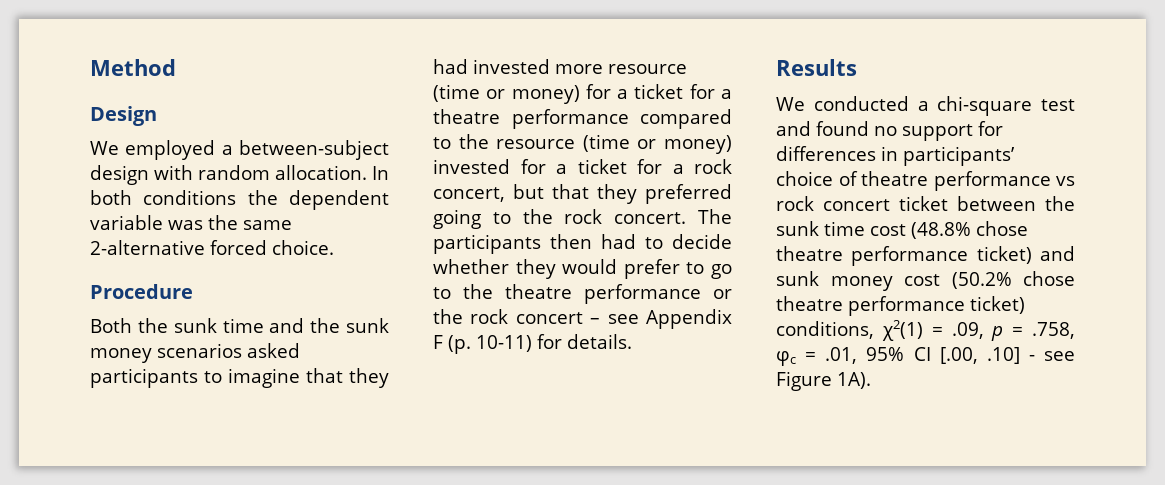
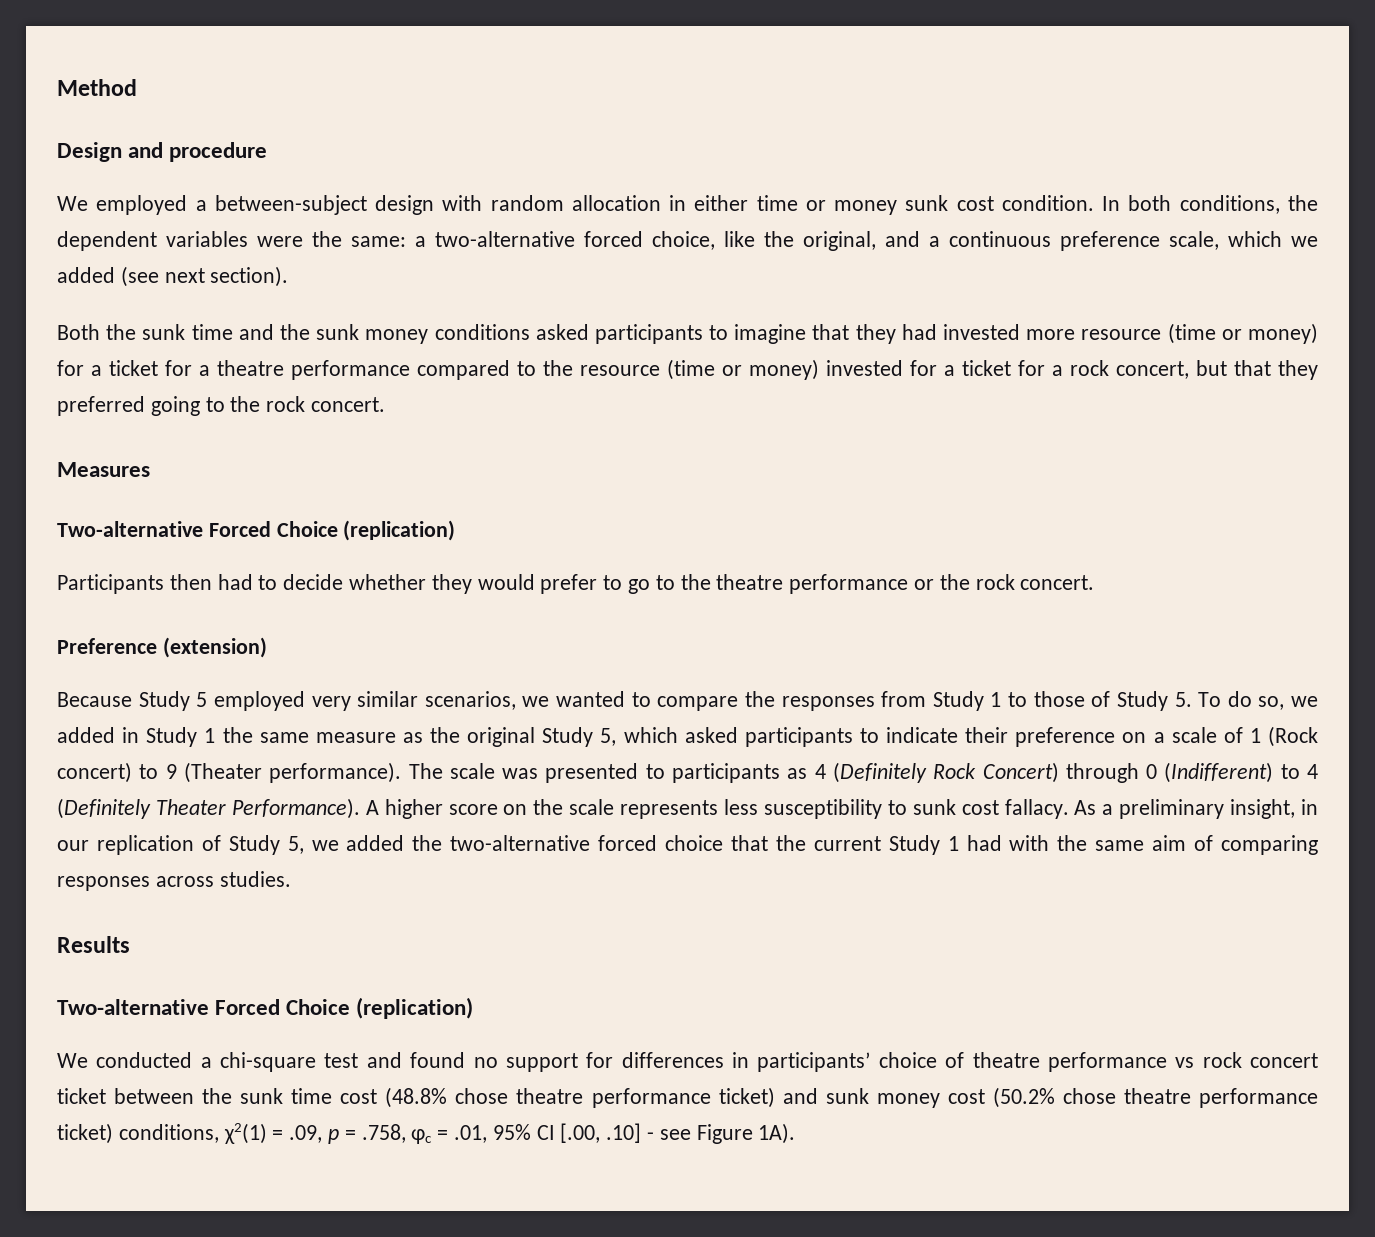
- Design
+ Design and procedure
- We employed a between-subject design with random allocation.
+ We employed a between-subject design with random allocation in either time or money sunk cost condition.
- In both conditions the dependent variable was the same 2-alternative forced choice.
- Procedure
+ In both conditions, the dependent variables were the same: a two-alternative forced choice, like the original, and a continuous preference scale, which we added (see next section).
- Both the sunk time and the sunk money scenarios asked participants to imagine that they had invested more resource (time or money) for a ticket for a theatre performance compared to the resource (time or money) invested for a ticket for a rock concert, but that they preferred going to the rock concert. The participants then had to decide whether they would prefer to go to the theatre performance or the rock concert – see Appendix F (p. 10-11) for details.
+ Both the sunk time and the sunk money conditions asked participants to imagine that they had invested more resource (time or money) for a ticket for a theatre performance compared to the resource (time or money) invested for a ticket for a rock concert, but that they preferred going to the rock concert.
+ Measures
+ Two-alternative Forced Choice (replication)
+ Participants then had to decide whether they would prefer to go to the theatre performance or the rock concert.
+ Preference (extension)
+ Because Study 5 employed very similar scenarios, we wanted to compare the responses from Study 1 to those of Study 5. To do so, we added in Study 1 the same measure as the original Study 5, which asked participants to indicate their preference on a scale of 1 (Rock concert) to 9 (Theater performance). The scale was presented to participants as 4 (Definitely Rock Concert) through 0 (Indifferent) to 4 (Definitely Theater Performance). A higher score on the scale represents less susceptibility to sunk cost fallacy. As a preliminary insight, in our replication of Study 5, we added the two-alternative forced choice that the current Study 1 had with the same aim of comparing responses across studies.
  Results
+ Two-alternative Forced Choice (replication)

